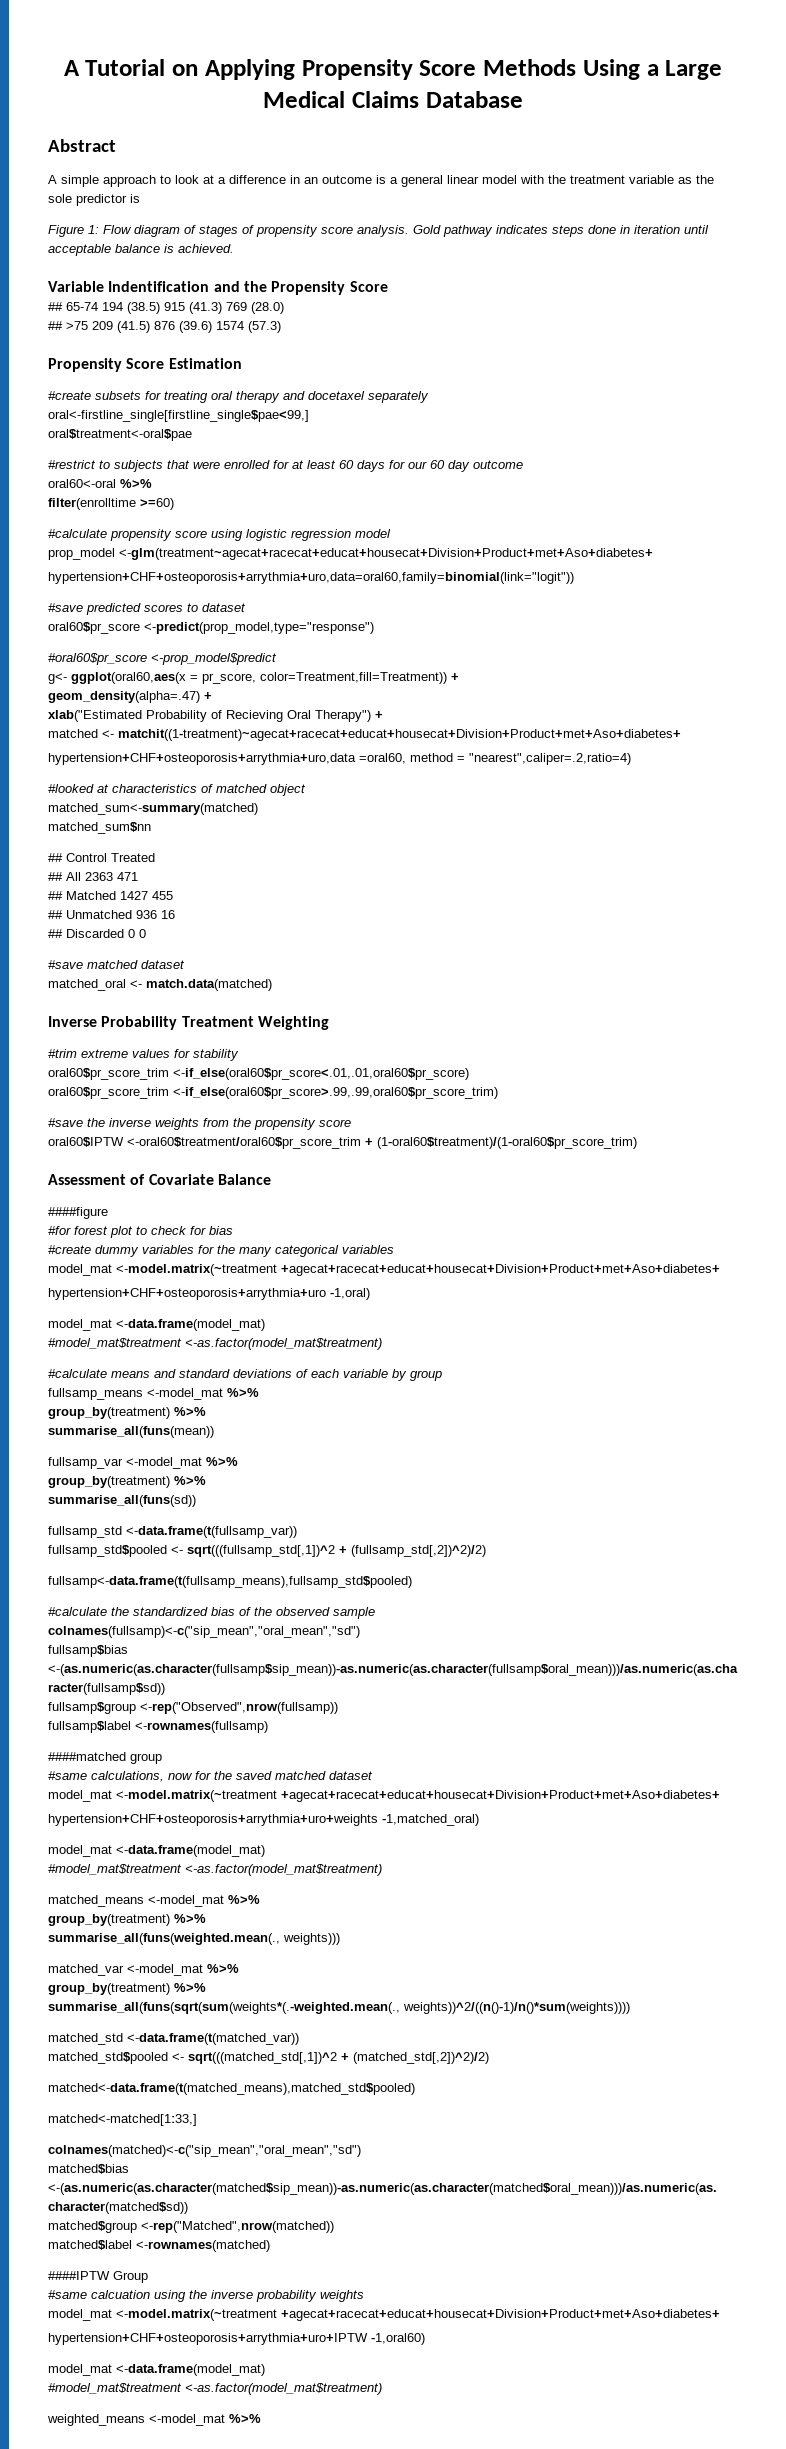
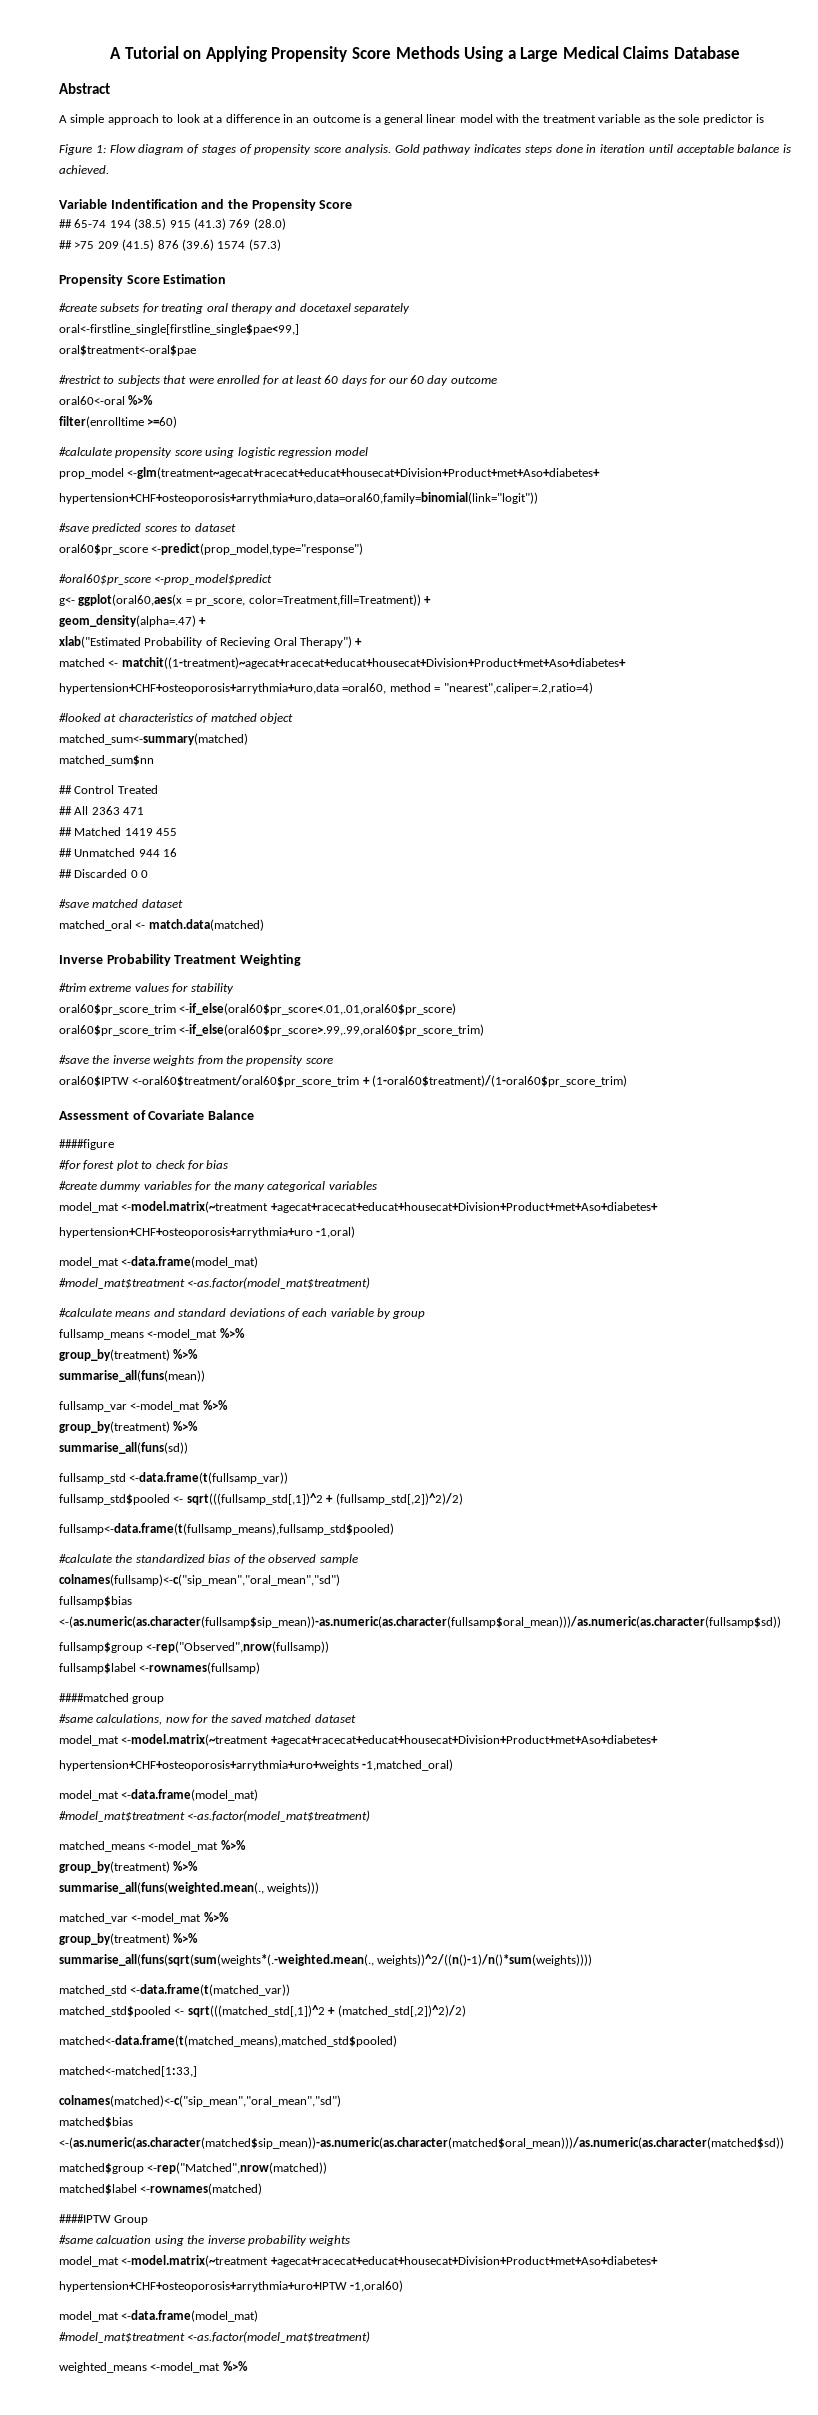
- ## Matched 1427 455
+ ## Matched 1419 455
- ## Unmatched 936 16
+ ## Unmatched 944 16

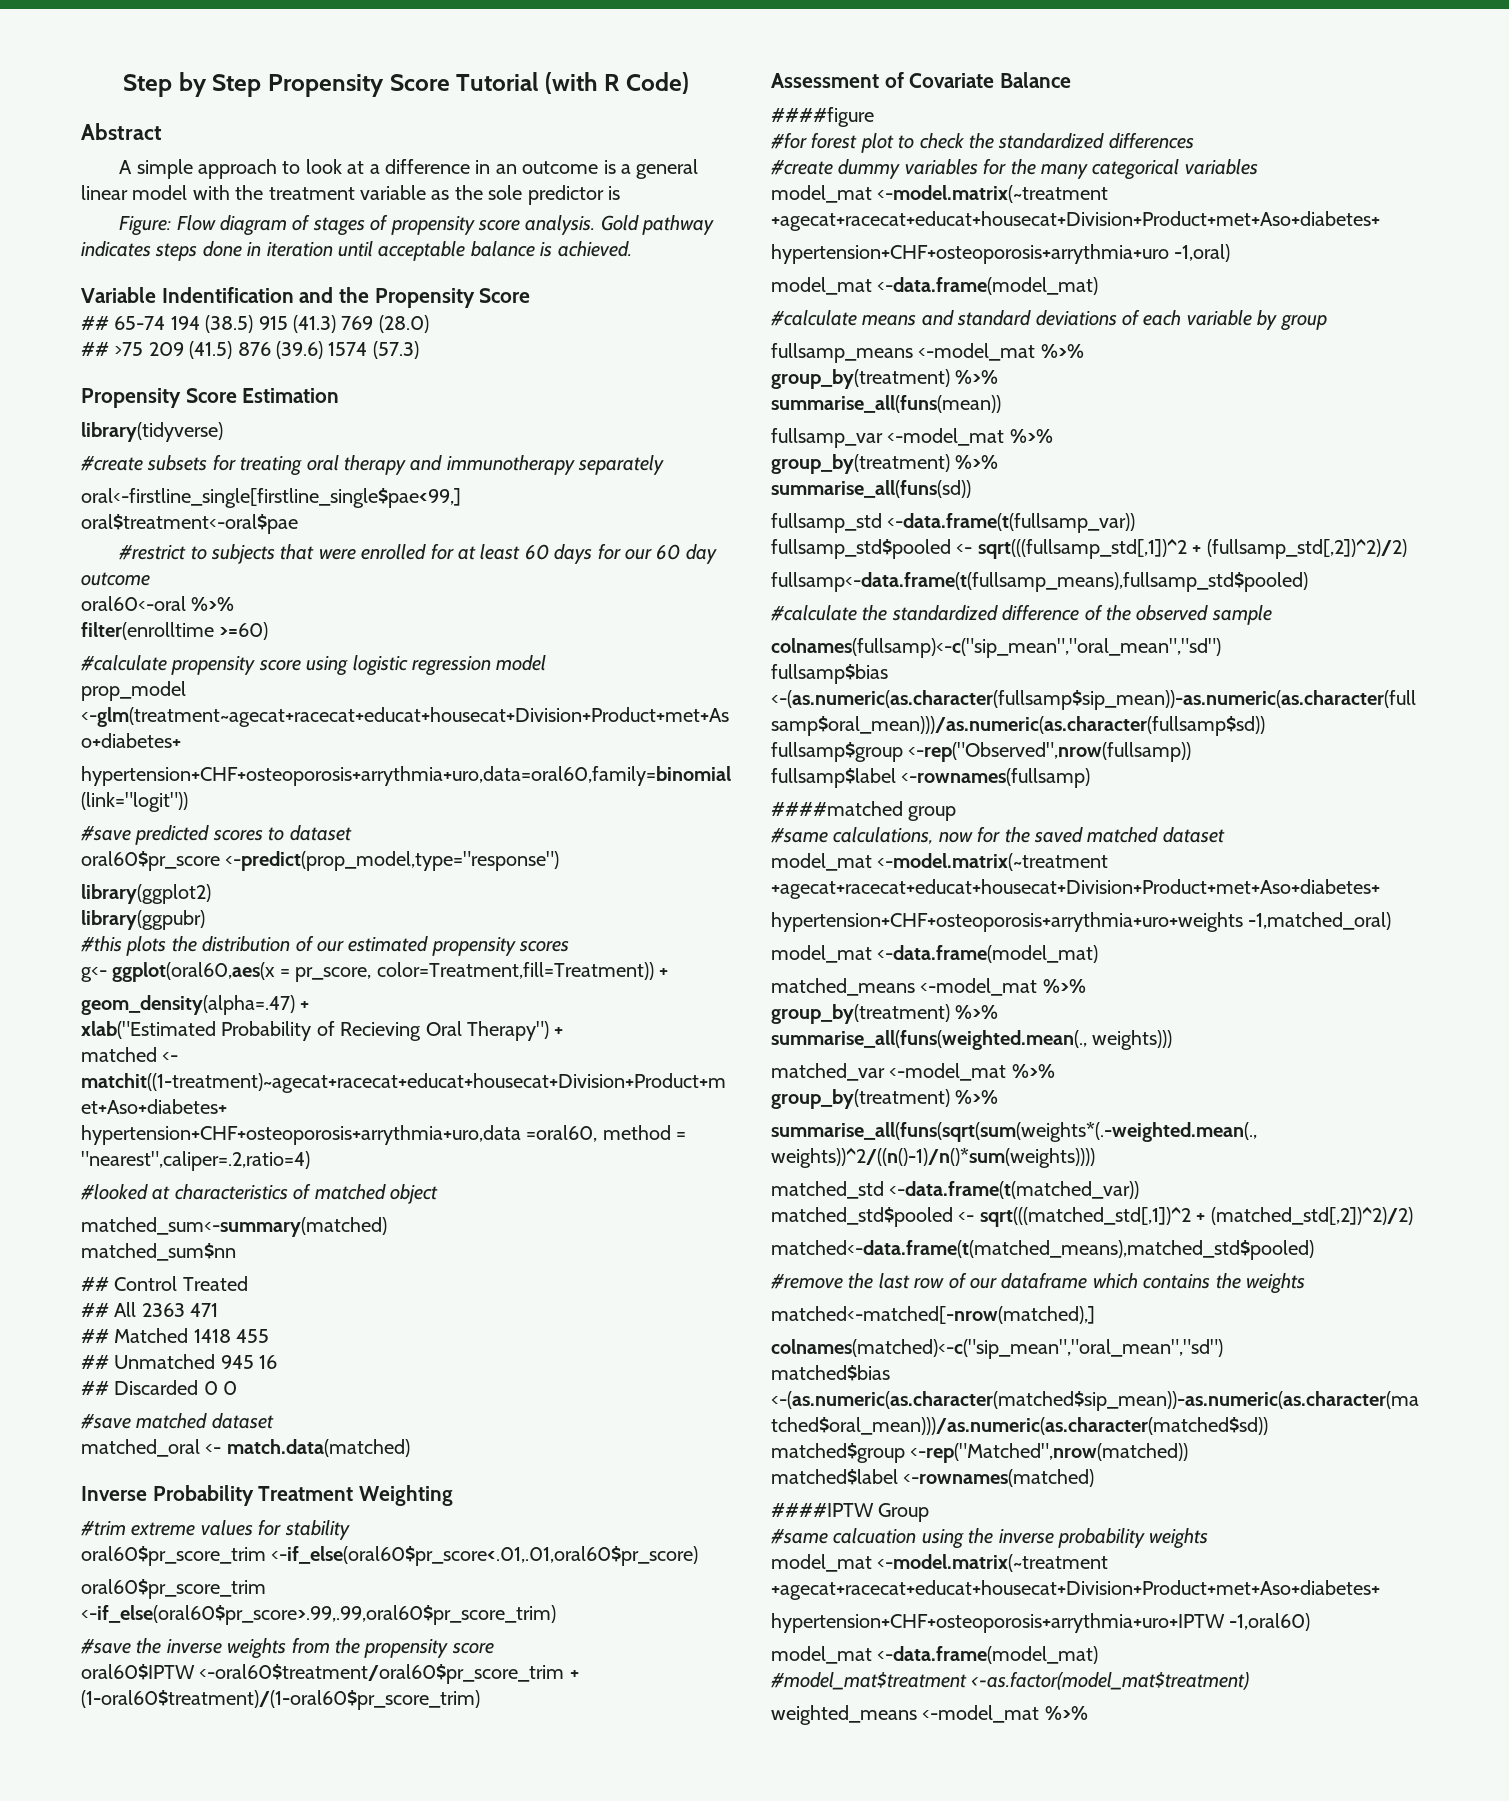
- A Tutorial on Applying Propensity Score Methods Using a Large Medical Claims Database
+ Step by Step Propensity Score Tutorial (with R Code)
- Figure 1: Flow diagram of stages of propensity score analysis.
+ Figure: Flow diagram of stages of propensity score analysis.
+ library(tidyverse)
- #create subsets for treating oral therapy and docetaxel separately
+ #create subsets for treating oral therapy and immunotherapy separately
- #oral60$pr_score <-prop_model$predict
+ library(ggplot2)
+ library(ggpubr)
+ #this plots the distribution of our estimated propensity scores
- ## Matched 1419 455
+ ## Matched 1418 455
- ## Unmatched 944 16
+ ## Unmatched 945 16
- #for forest plot to check for bias
+ #for forest plot to check the standardized differences
  hypertension+CHF+osteoporosis+arrythmia+uro -1,oral)
  model_mat <-data.frame(model_mat)
- #model_mat$treatment <-as.factor(model_mat$treatment)
- #calculate the standardized bias of the observed sample
+ #calculate the standardized difference of the observed sample
  hypertension+CHF+osteoporosis+arrythmia+uro+weights -1,matched_oral)
  model_mat <-data.frame(model_mat)
- #model_mat$treatment <-as.factor(model_mat$treatment)
- matched<-matched[1:33,]
+ #remove the last row of our dataframe which contains the weights
+ matched<-matched[-nrow(matched),]

